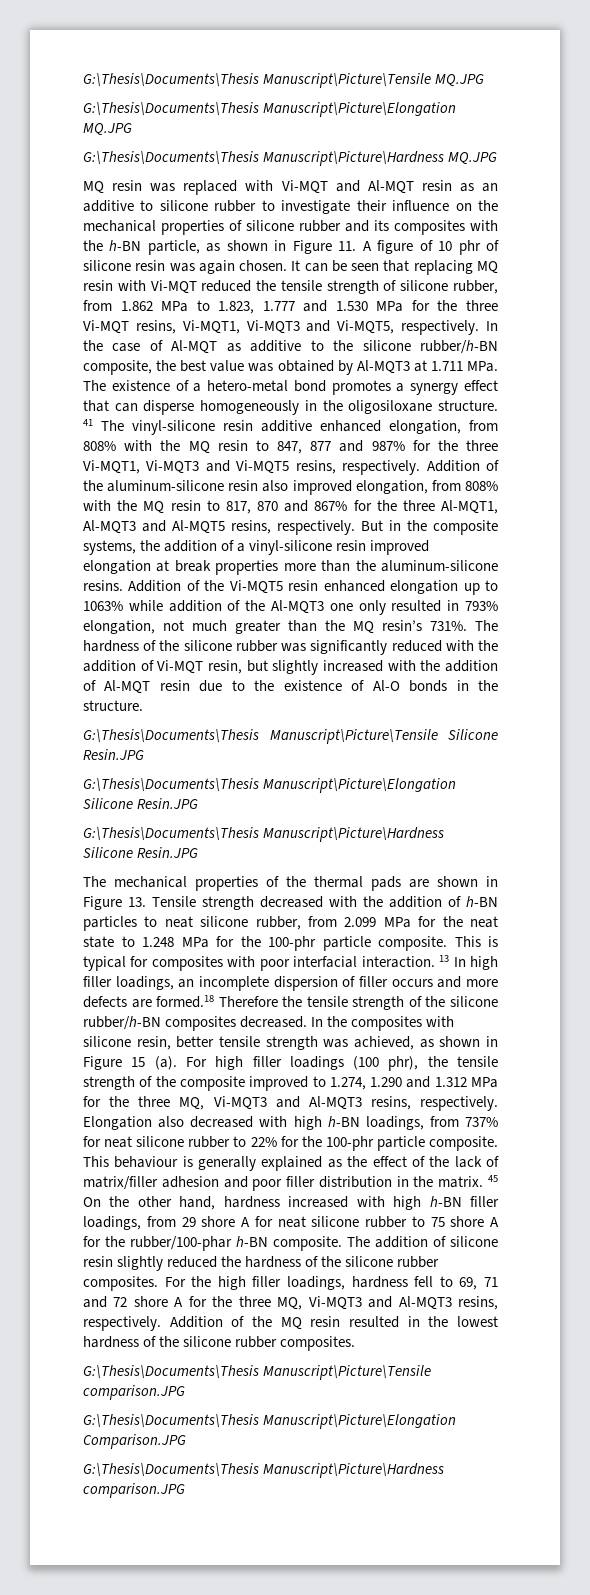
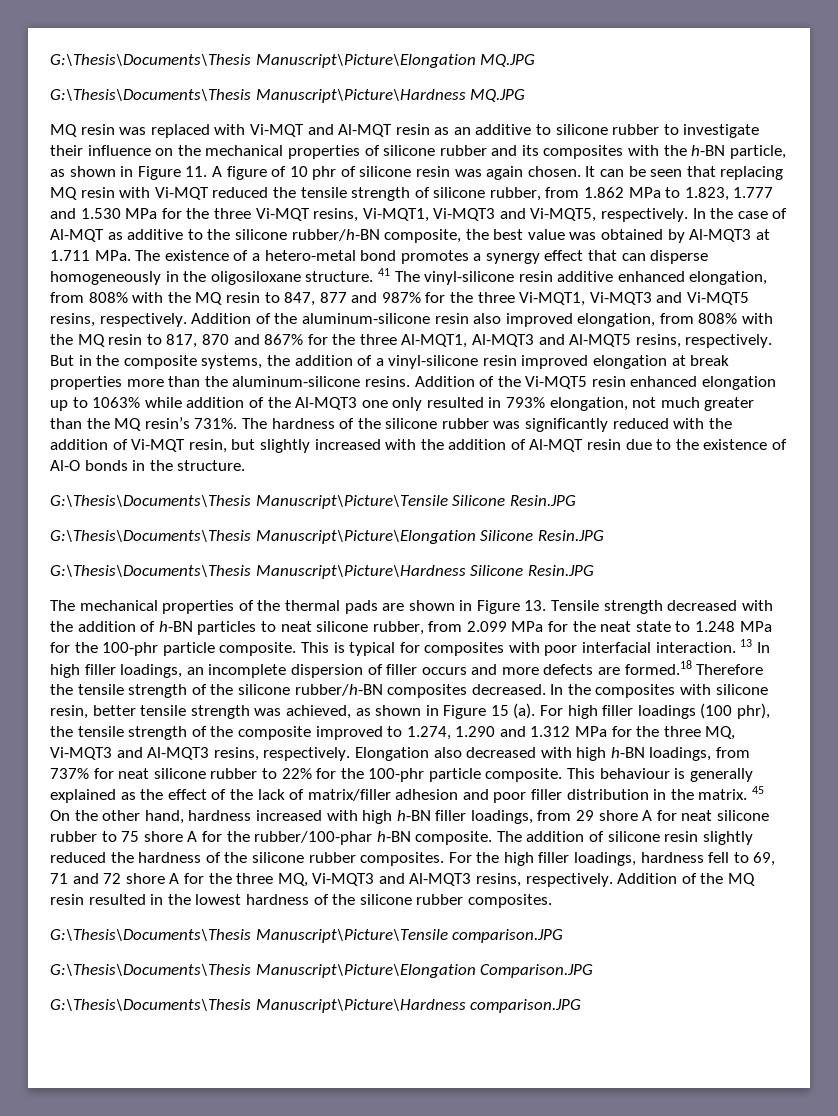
- G:\Thesis\Documents\Thesis Manuscript\Picture\Tensile MQ.JPG

